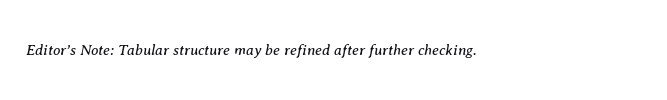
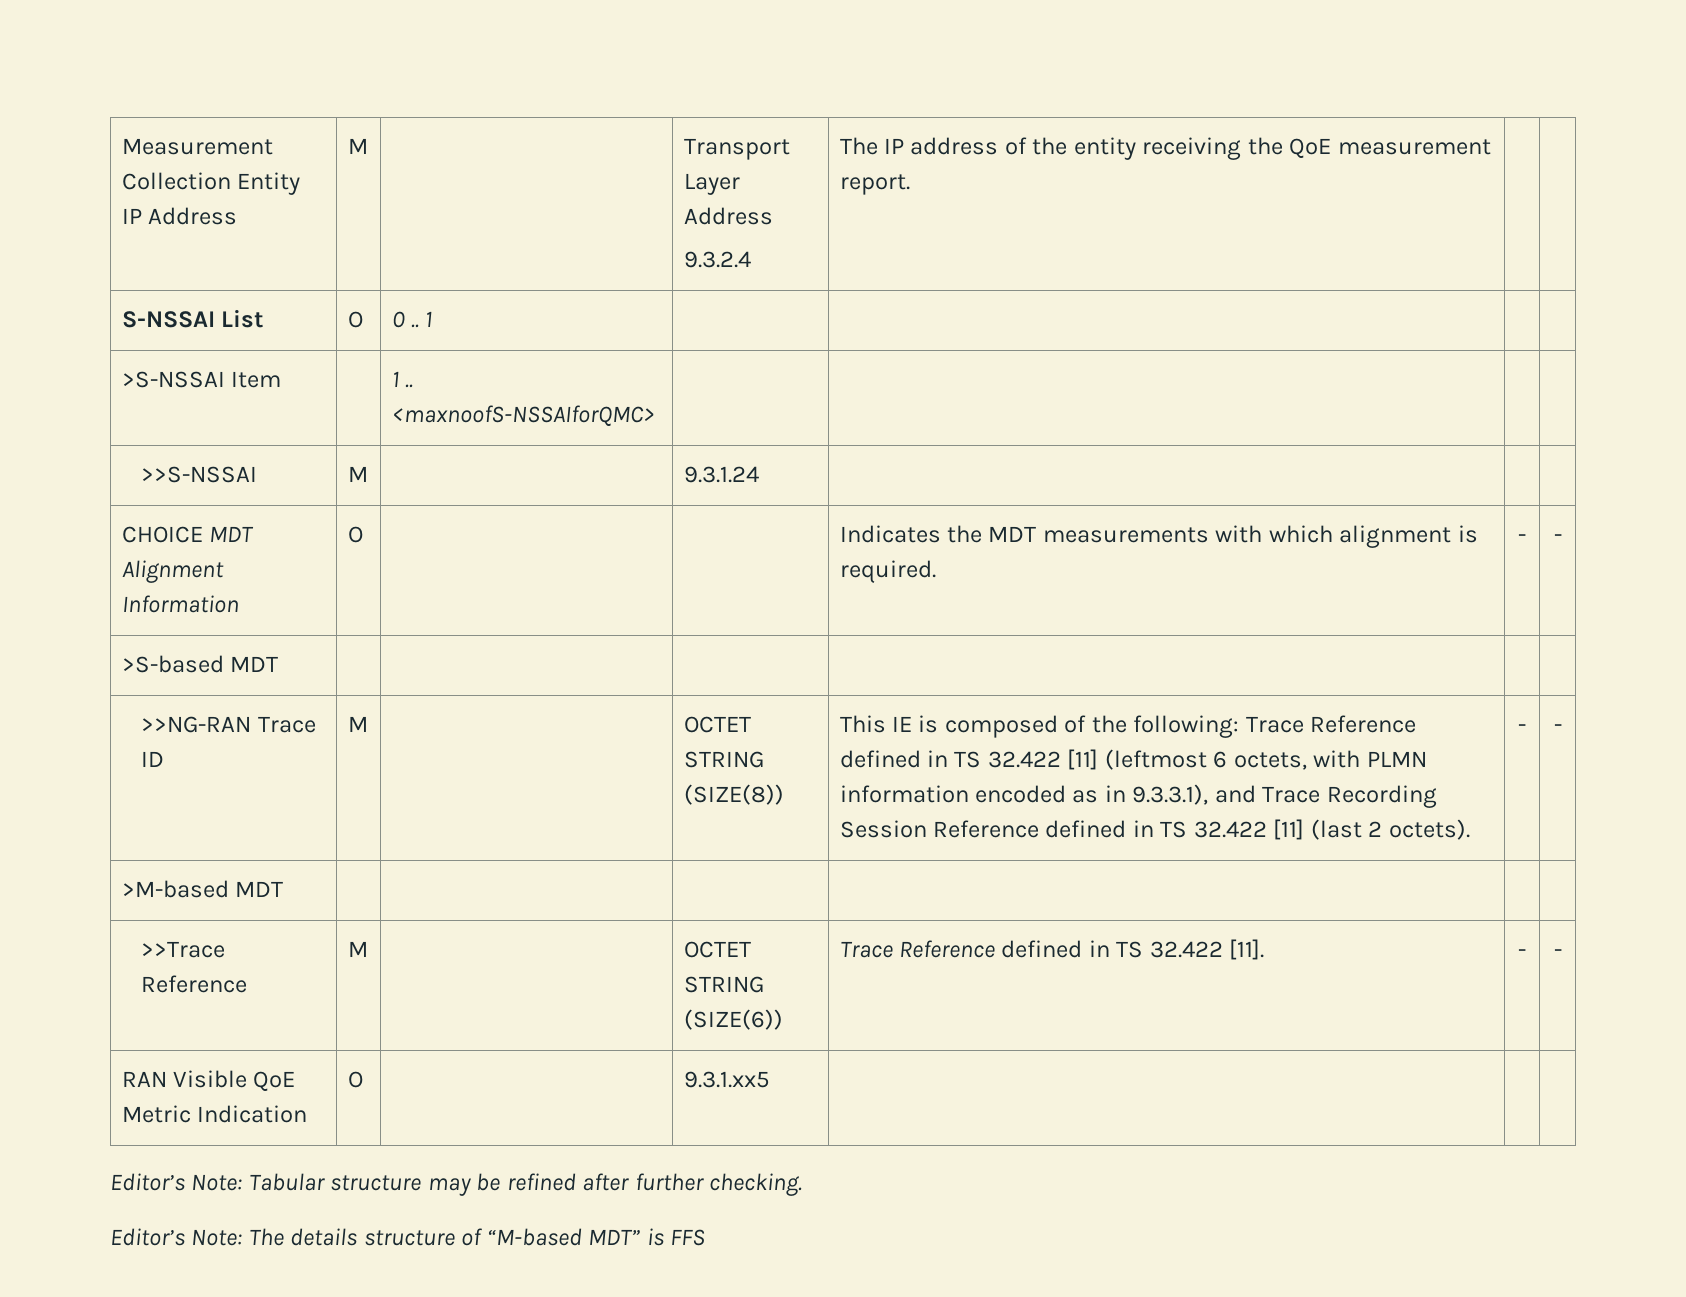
+ Measurement Collection Entity IP Address | M | | Transport Layer Address
+ 9.3.2.4 | The IP address of the entity receiving the QoE measurement report. | |
+ S-NSSAI List | O | 0 .. 1 | | | |
+ >S-NSSAI Item | | 1 .. <maxnoofS-NSSAIforQMC> | | | |
+ >>S-NSSAI | M | | 9.3.1.24 | | |
+ CHOICE MDT Alignment Information | O | | | Indicates the MDT measurements with which alignment is required. | - | -
+ >S-based MDT | | | | | |
+ >>NG-RAN Trace ID | M | | OCTET STRING (SIZE(8)) | This IE is composed of the following: Trace Reference defined in TS 32.422 [11] (leftmost 6 octets, with PLMN information encoded as in 9.3.3.1), and Trace Recording Session Reference defined in TS 32.422 [11] (last 2 octets). | - | -
+ >M-based MDT | | | | | |
+ >>Trace Reference | M | | OCTET STRING (SIZE(6)) | Trace Reference defined in TS 32.422 [11]. | - | -
+ RAN Visible QoE Metric Indication | O | | 9.3.1.xx5 | | |
+ Editor’s Note: The details structure of “M-based MDT” is FFS

